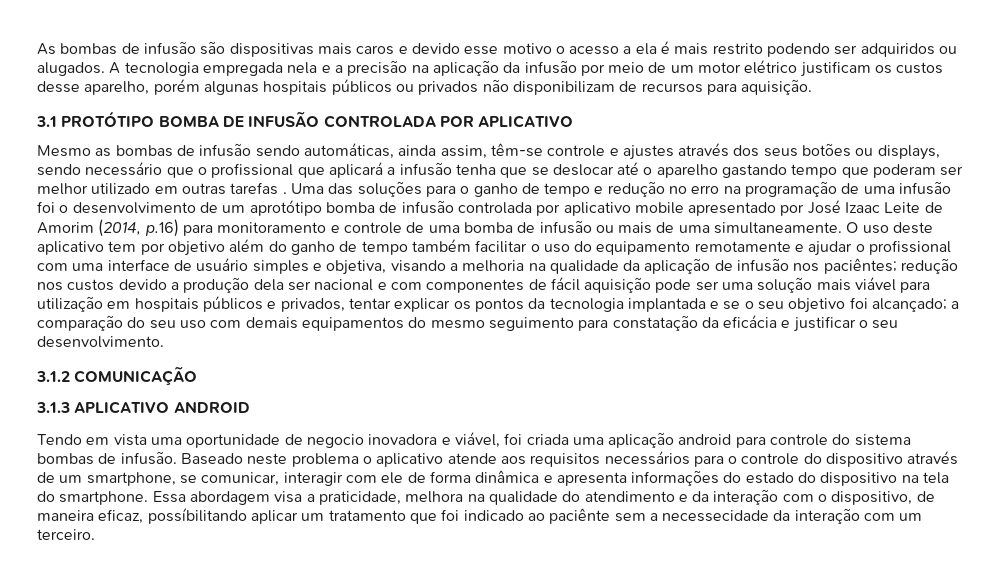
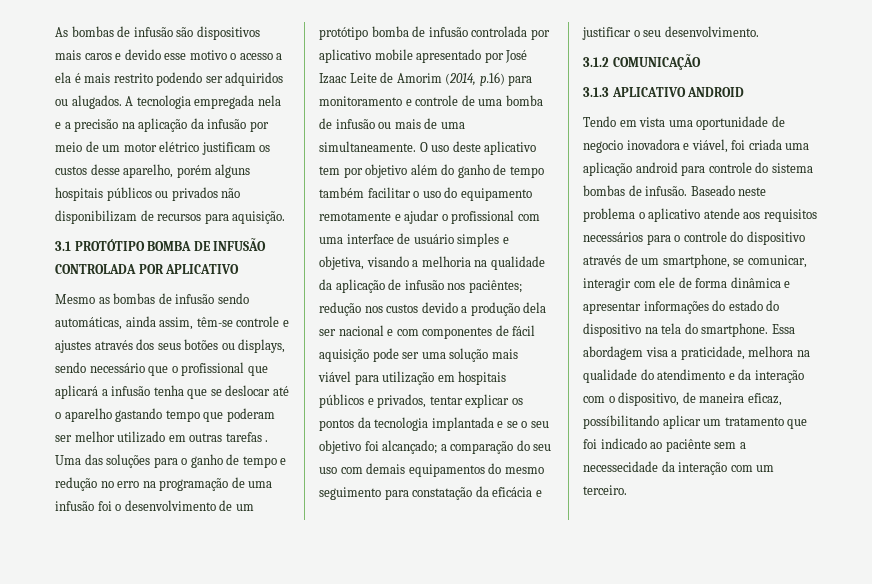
- As bombas de infusão são dispositivas mais caros e devido esse motivo o acesso a ela é mais restrito podendo ser adquiridos ou alugados.
+ As bombas de infusão são dispositivos mais caros e devido esse motivo o acesso a ela é mais restrito podendo ser adquiridos ou alugados.
- A tecnologia empregada nela e a precisão na aplicação da infusão por meio de um motor elétrico justificam os custos desse aparelho, porém algunas hospitais públicos ou privados não disponibilizam de recursos para aquisição.
+ A tecnologia empregada nela e a precisão na aplicação da infusão por meio de um motor elétrico justificam os custos desse aparelho, porém alguns hospitais públicos ou privados não disponibilizam de recursos para aquisição.
- Uma das soluções para o ganho de tempo e redução no erro na programação de uma infusão foi o desenvolvimento de um aprotótipo bomba de infusão controlada por aplicativo mobile apresentado por José Izaac Leite de Amorim (2014, p.16) para monitoramento e controle de uma bomba de infusão ou mais de uma simultaneamente.
+ Uma das soluções para o ganho de tempo e redução no erro na programação de uma infusão foi o desenvolvimento de um protótipo bomba de infusão controlada por aplicativo mobile apresentado por José Izaac Leite de Amorim (2014, p.16) para monitoramento e controle de uma bomba de infusão ou mais de uma simultaneamente.
- Baseado neste problema o aplicativo atende aos requisitos necessários para o controle do dispositivo através de um smartphone, se comunicar, interagir com ele de forma dinâmica e apresenta informações do estado do dispositivo na tela do smartphone.
+ Baseado neste problema o aplicativo atende aos requisitos necessários para o controle do dispositivo através de um smartphone, se comunicar, interagir com ele de forma dinâmica e apresentar informações do estado do dispositivo na tela do smartphone.

